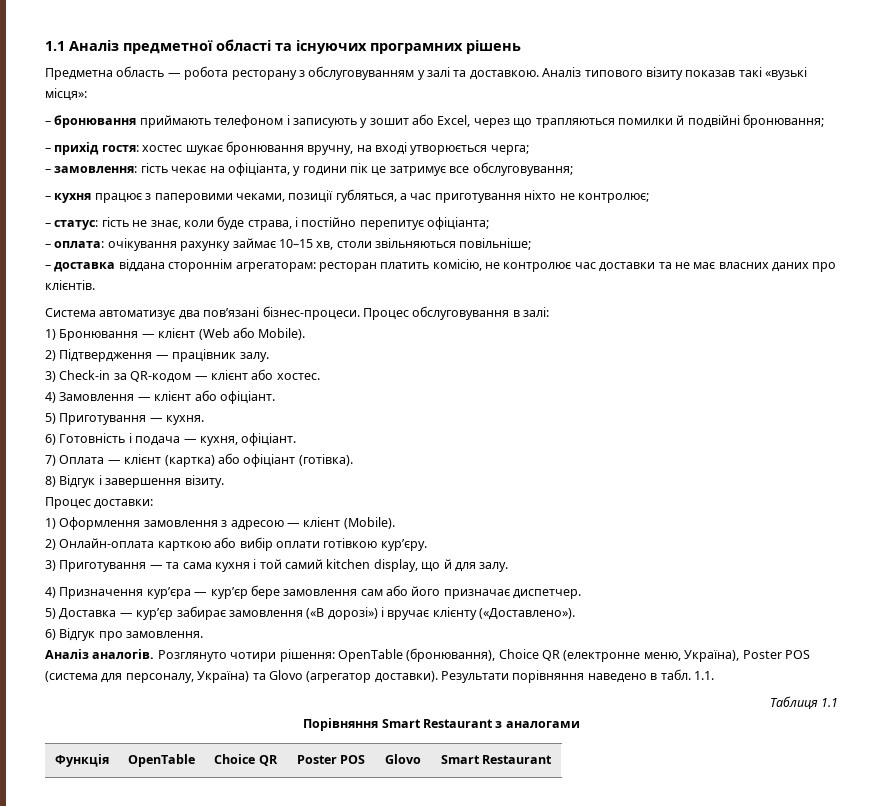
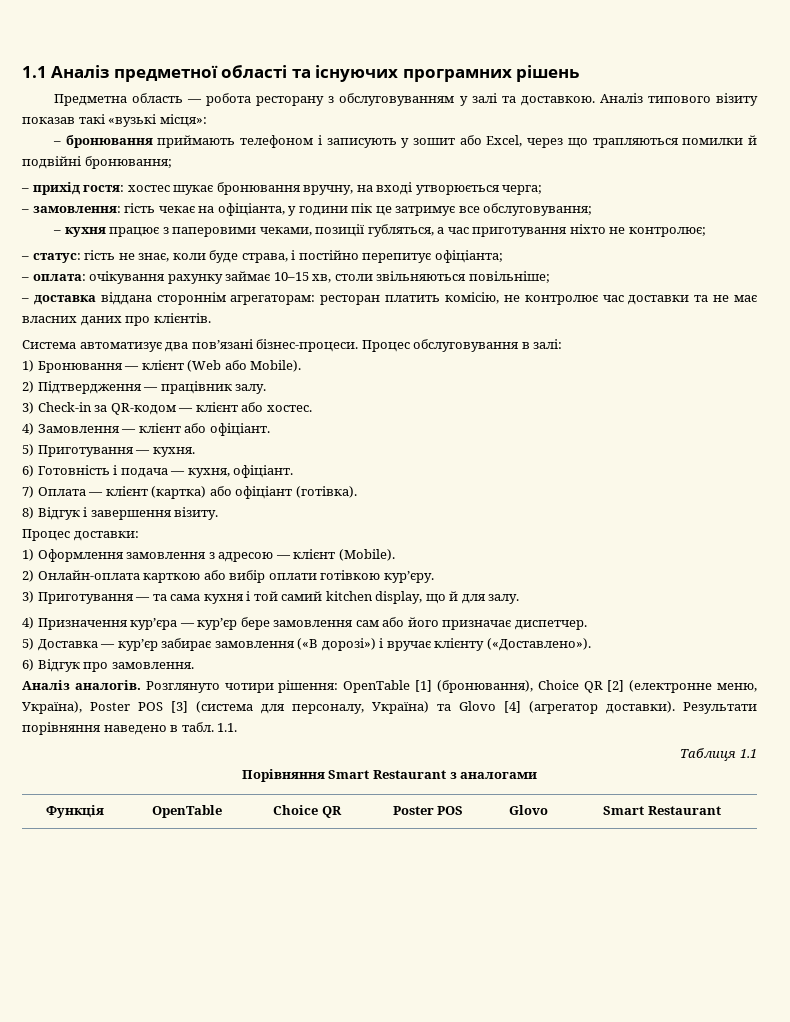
- Розглянуто чотири рішення: OpenTable (бронювання), Choice QR (електронне меню, Україна), Poster POS (система для персоналу, Україна) та Glovo (агрегатор доставки).
+ Розглянуто чотири рішення: OpenTable [1] (бронювання), Choice QR [2] (електронне меню, Україна), Poster POS [3] (система для персоналу, Україна) та Glovo [4] (агрегатор доставки).

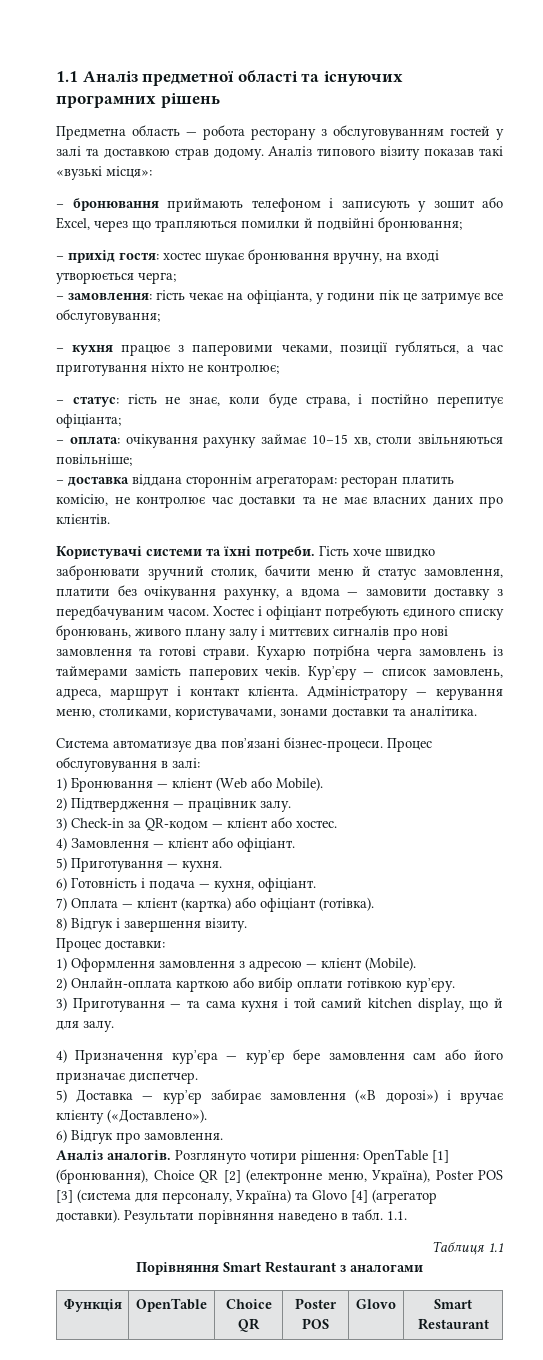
- Предметна область — робота ресторану з обслуговуванням у залі та доставкою.
+ Предметна область — робота ресторану з обслуговуванням гостей у залі та доставкою страв додому.
+ Користувачі системи та їхні потреби. Гість хоче швидко забронювати зручний столик, бачити меню й статус замовлення, платити без очікування рахунку, а вдома — замовити доставку з передбачуваним часом. Хостес і офіціант потребують єдиного списку бронювань, живого плану залу і миттєвих сигналів про нові замовлення та готові страви. Кухарю потрібна черга замовлень із таймерами замість паперових чеків. Курʼєру — список замовлень, адреса, маршрут і контакт клієнта. Адміністратору — керування меню, столиками, користувачами, зонами доставки та аналітика.

